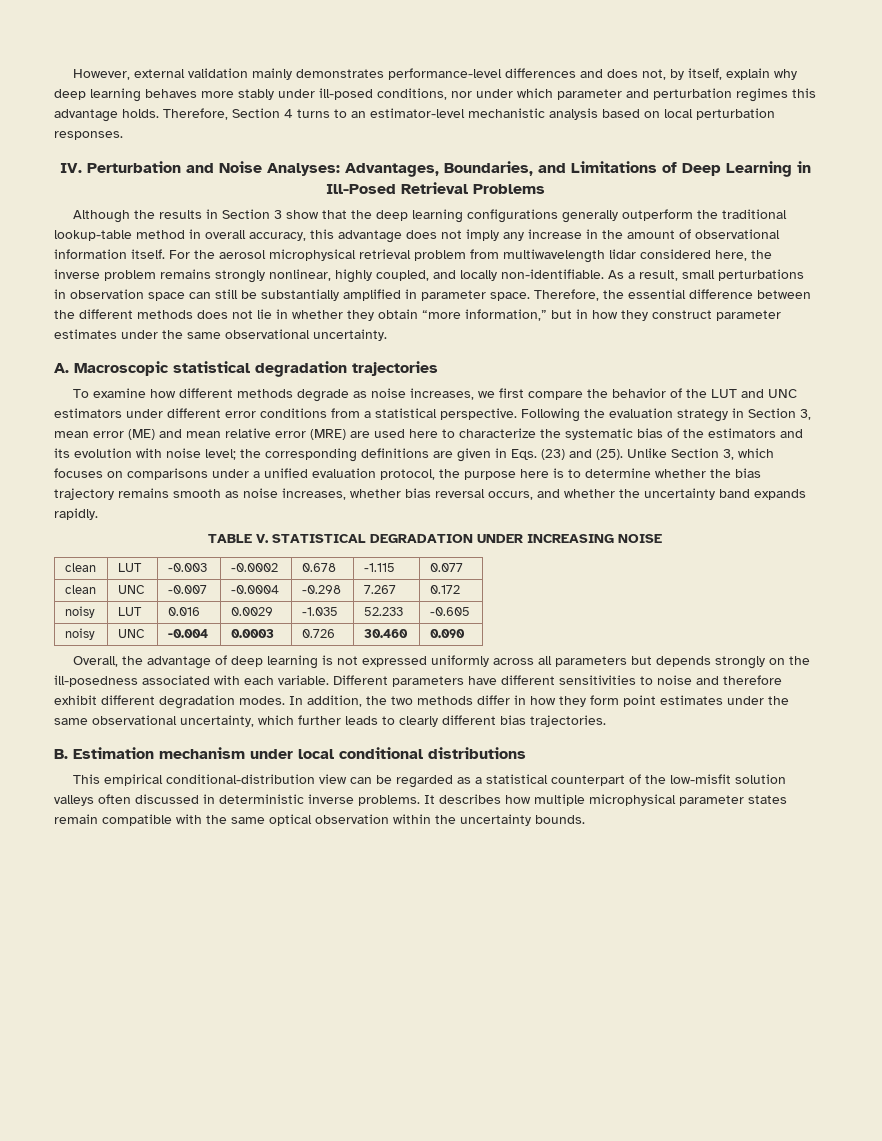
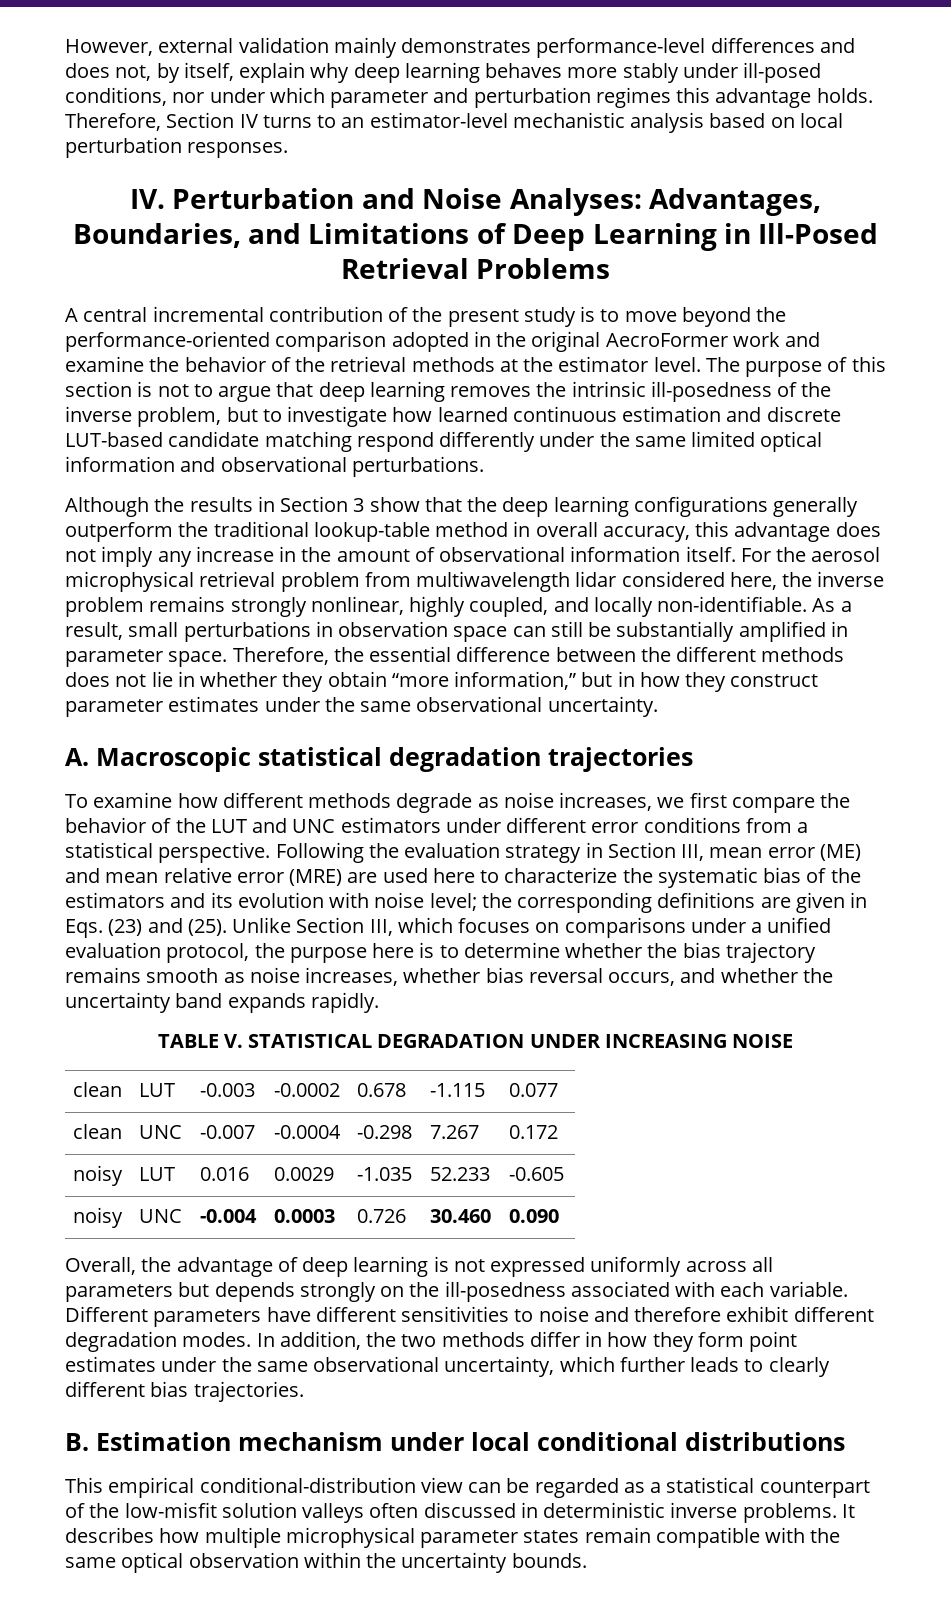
- Therefore, Section 4 turns to an estimator-level mechanistic analysis based on local perturbation responses.
+ Therefore, Section IV turns to an estimator-level mechanistic analysis based on local perturbation responses.
+ A central incremental contribution of the present study is to move beyond the performance-oriented comparison adopted in the original AecroFormer work and examine the behavior of the retrieval methods at the estimator level. The purpose of this section is not to argue that deep learning removes the intrinsic ill-posedness of the inverse problem, but to investigate how learned continuous estimation and discrete LUT-based candidate matching respond differently under the same limited optical information and observational perturbations.
- Following the evaluation strategy in Section 3, mean error (ME) and mean relative error (MRE) are used here to characterize the systematic bias of the estimators and its evolution with noise level; the corresponding definitions are given in Eqs. (23) and (25).
+ Following the evaluation strategy in Section III, mean error (ME) and mean relative error (MRE) are used here to characterize the systematic bias of the estimators and its evolution with noise level; the corresponding definitions are given in Eqs. (23) and (25).
- Unlike Section 3, which focuses on comparisons under a unified evaluation protocol, the purpose here is to determine whether the bias trajectory remains smooth as noise increases, whether bias reversal occurs, and whether the uncertainty band expands rapidly.
+ Unlike Section III, which focuses on comparisons under a unified evaluation protocol, the purpose here is to determine whether the bias trajectory remains smooth as noise increases, whether bias reversal occurs, and whether the uncertainty band expands rapidly.

